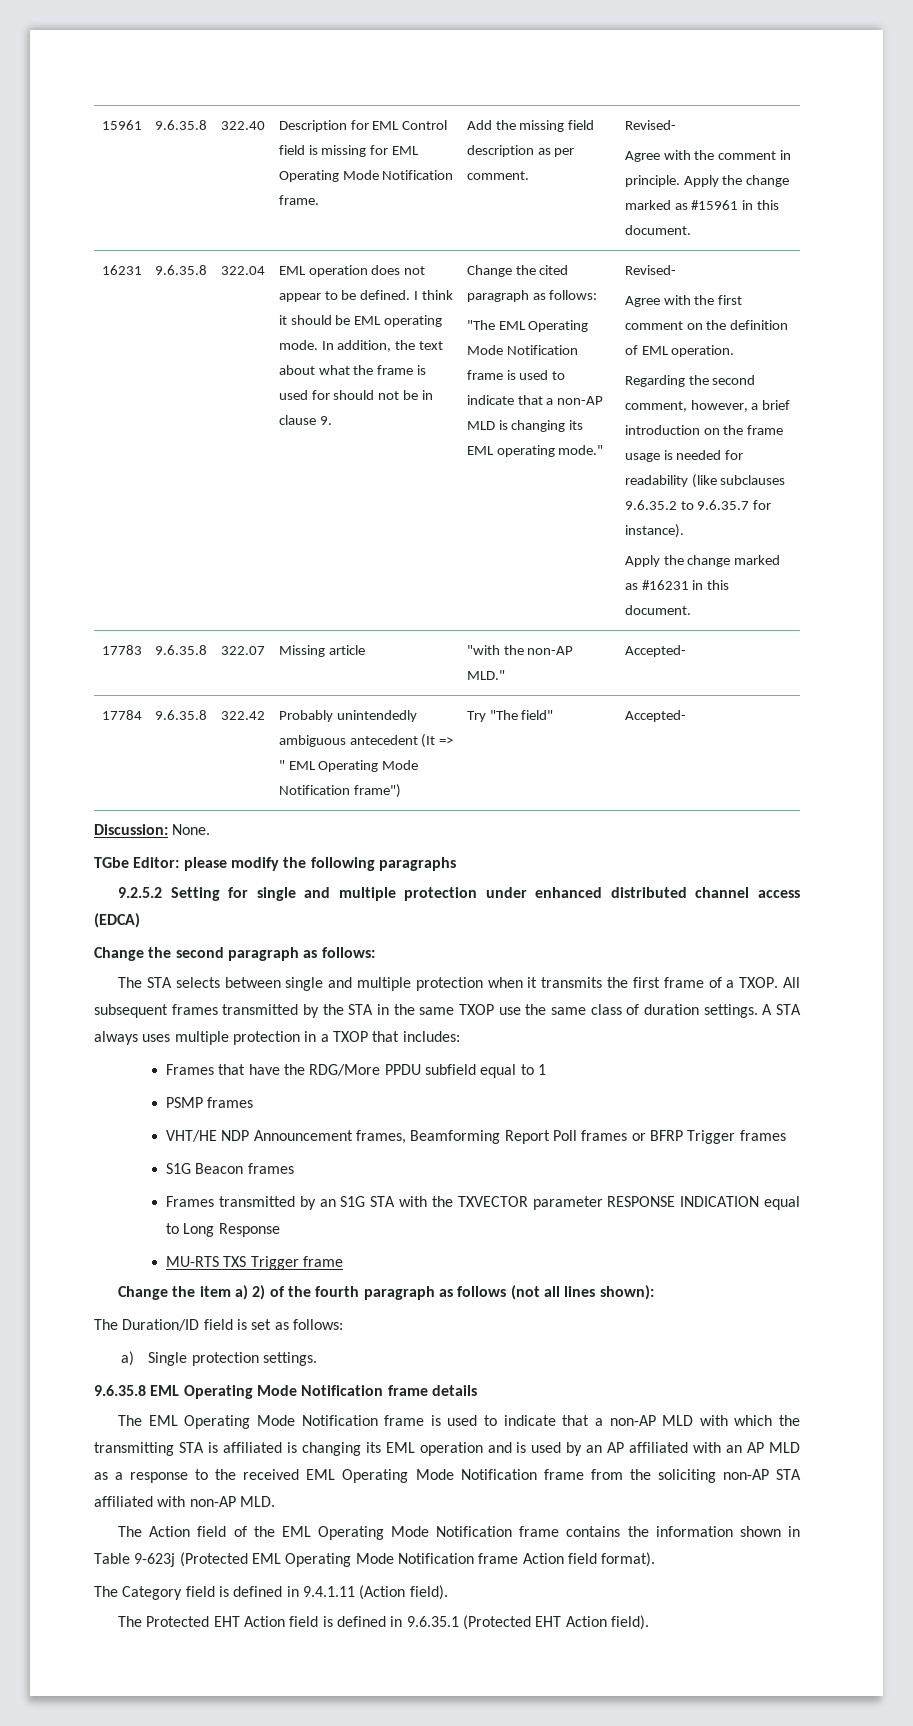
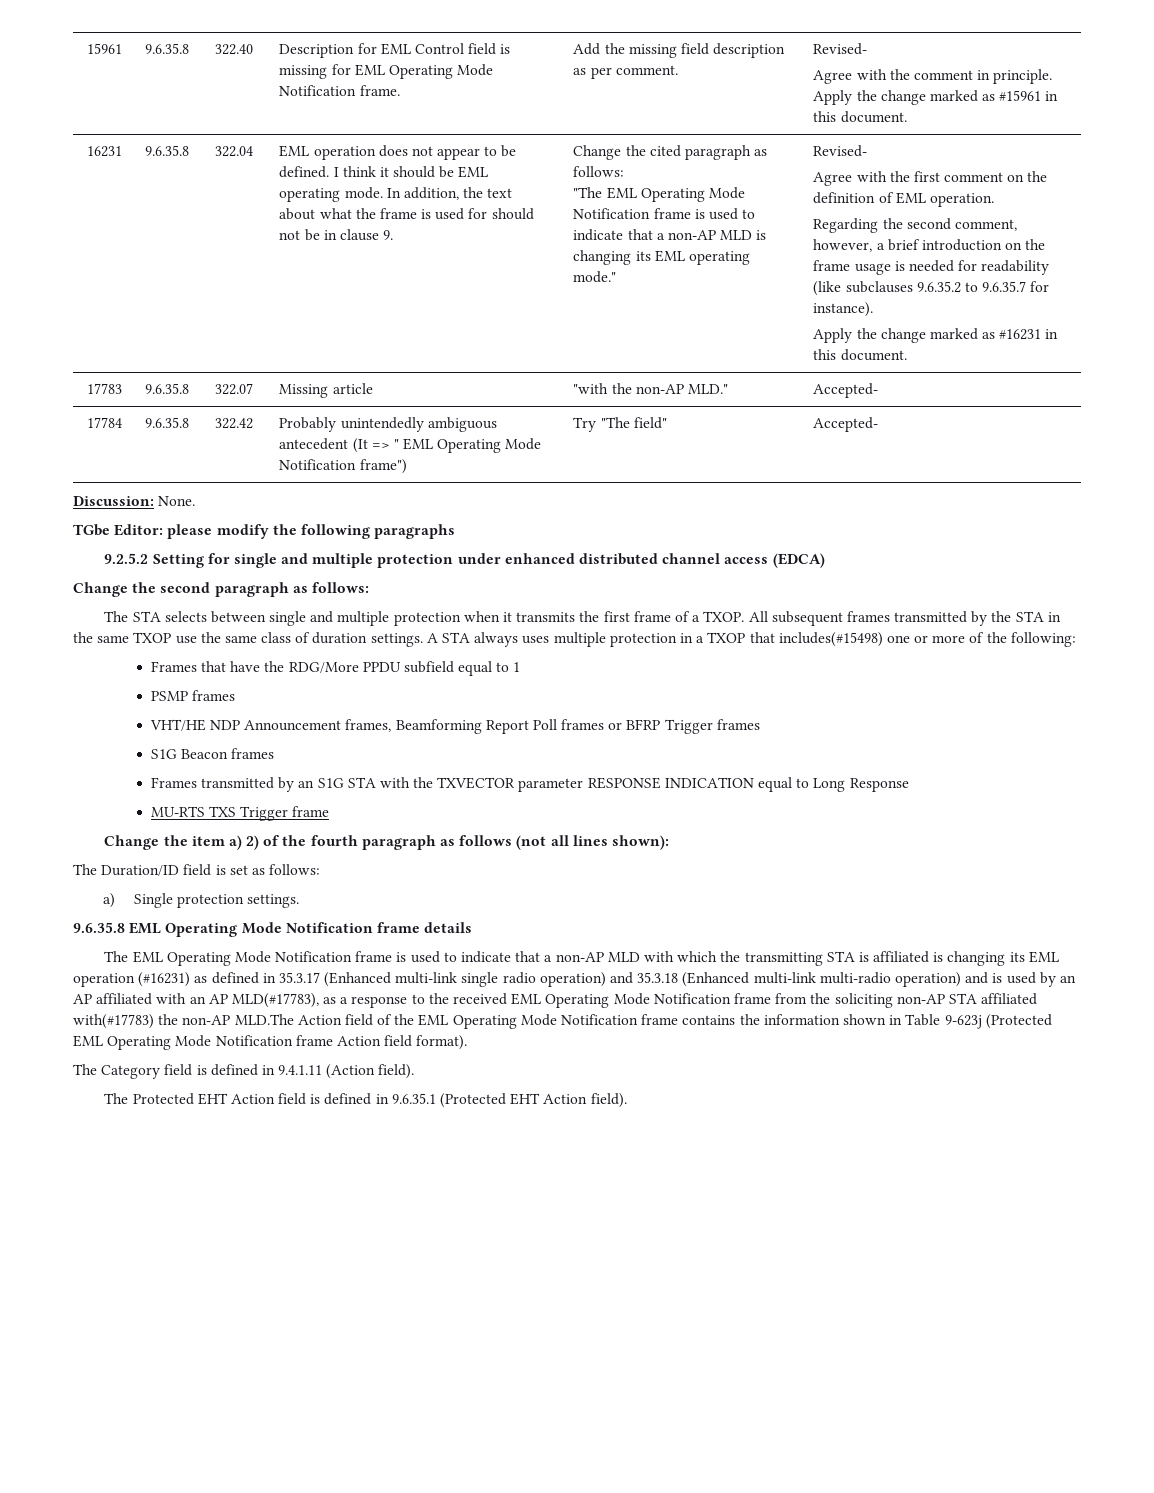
- A STA always uses multiple protection in a TXOP that includes:
+ A STA always uses multiple protection in a TXOP that includes(#15498) one or more of the following:
- The EML Operating Mode Notification frame is used to indicate that a non-AP MLD with which the transmitting STA is affiliated is changing its EML operation and is used by an AP affiliated with an AP MLD as a response to the received EML Operating Mode Notification frame from the soliciting non-AP STA affiliated with non-AP MLD.
- The Action field of the EML Operating Mode Notification frame contains the information shown in Table 9-623j (Protected EML Operating Mode Notification frame Action field format).
+ The EML Operating Mode Notification frame is used to indicate that a non-AP MLD with which the transmitting STA is affiliated is changing its EML operation (#16231) as defined in 35.3.17 (Enhanced multi-link single radio operation) and 35.3.18 (Enhanced multi-link multi-radio operation) and is used by an AP affiliated with an AP MLD(#17783), as a response to the received EML Operating Mode Notification frame from the soliciting non-AP STA affiliated with(#17783) the non-AP MLD.The Action field of the EML Operating Mode Notification frame contains the information shown in Table 9-623j (Protected EML Operating Mode Notification frame Action field format).

